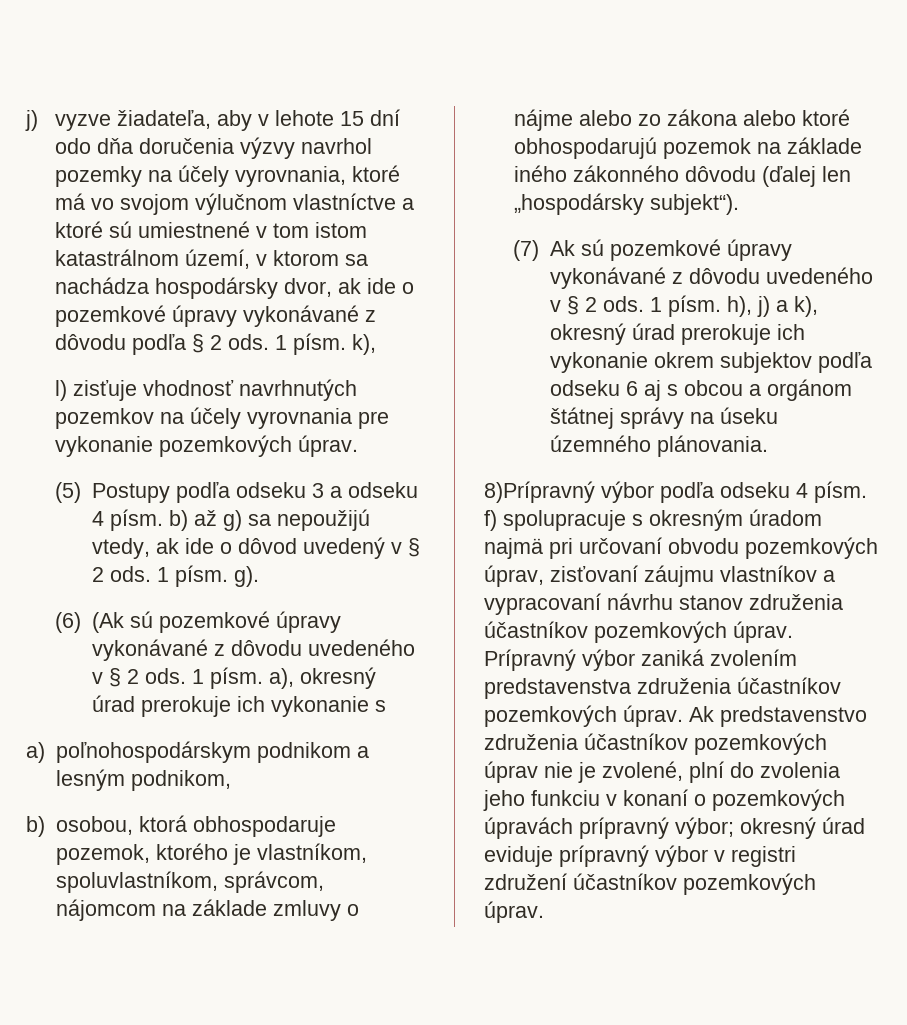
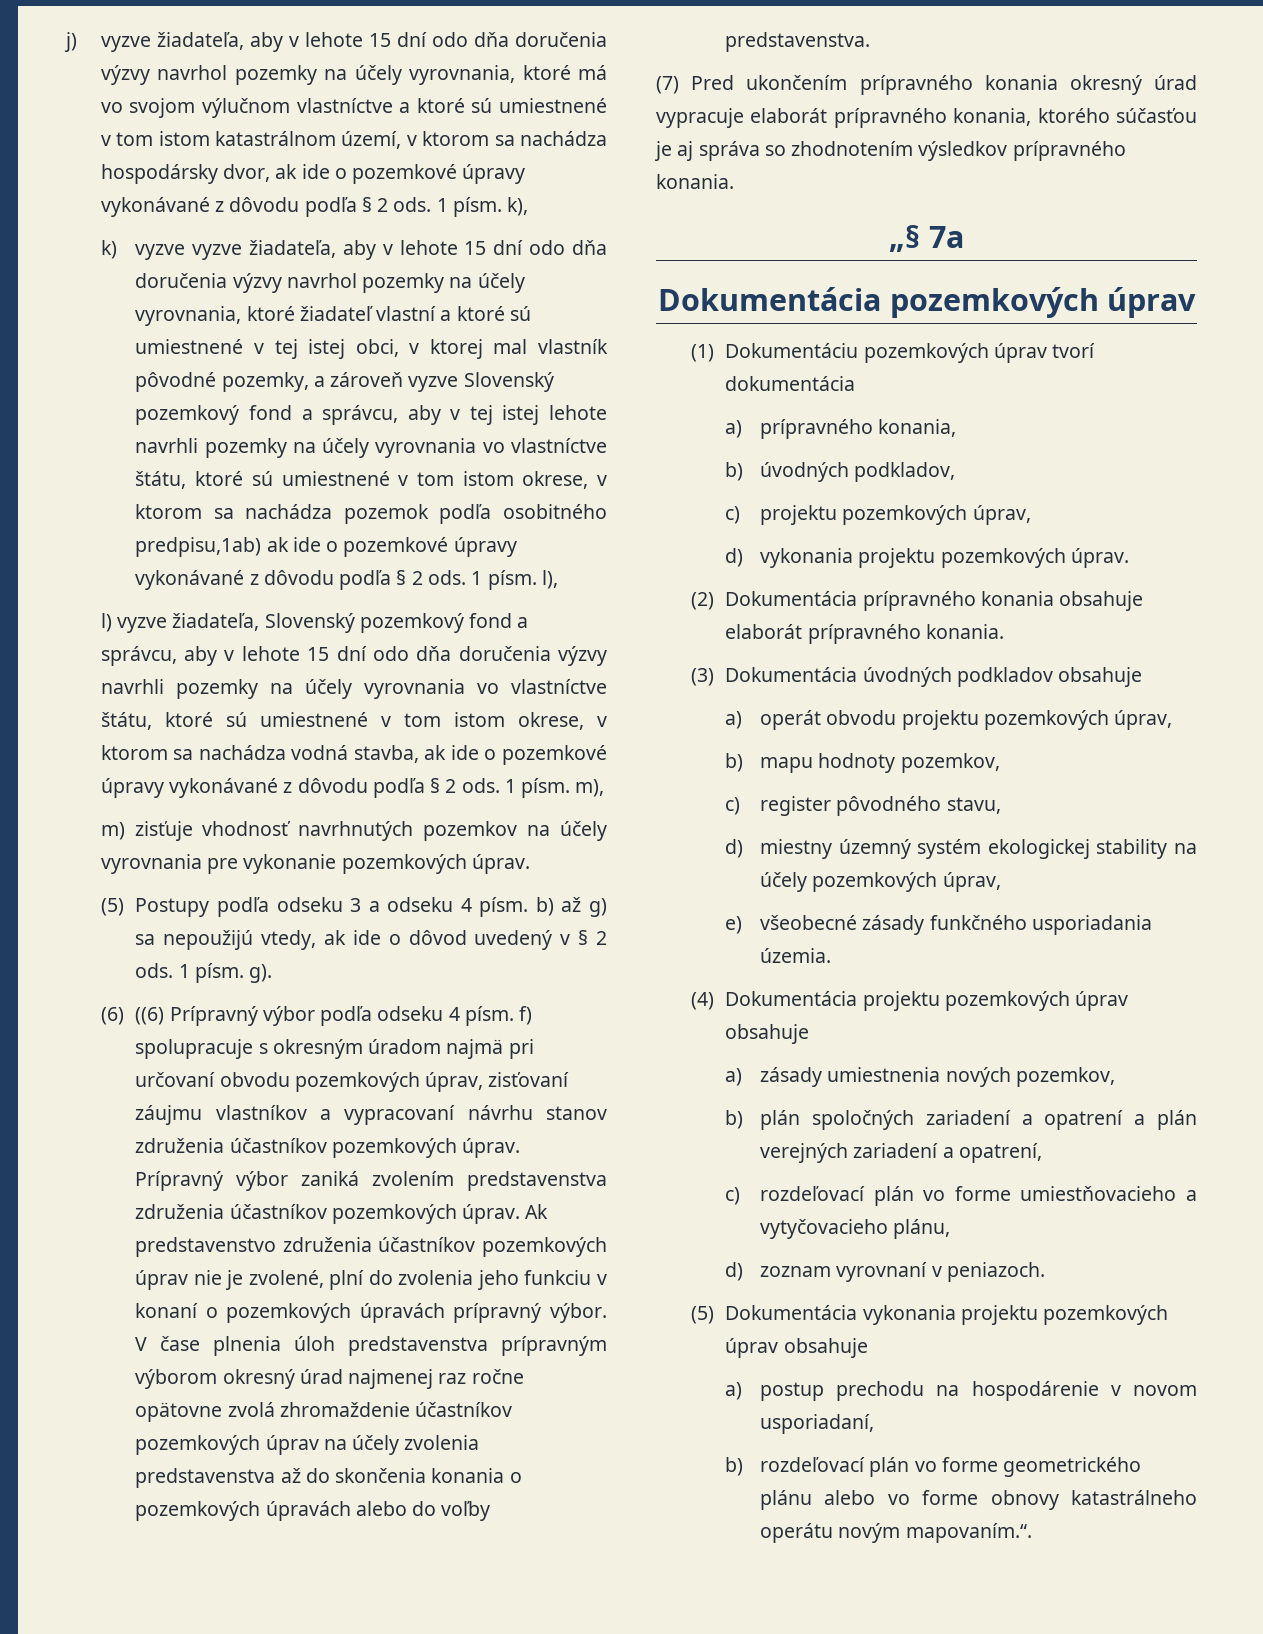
- l) zisťuje vhodnosť navrhnutých pozemkov na účely vyrovnania pre vykonanie pozemkových úprav.
+ k) vyzve vyzve žiadateľa, aby v lehote 15 dní odo dňa doručenia výzvy navrhol pozemky na účely vyrovnania, ktoré žiadateľ vlastní a ktoré sú umiestnené v tej istej obci, v ktorej mal vlastník pôvodné pozemky, a zároveň vyzve Slovenský pozemkový fond a správcu, aby v tej istej lehote navrhli pozemky na účely vyrovnania vo vlastníctve štátu, ktoré sú umiestnené v tom istom okrese, v ktorom sa nachádza pozemok podľa osobitného predpisu,1ab) ak ide o pozemkové úpravy vykonávané z dôvodu podľa § 2 ods. 1 písm. l),
+ l) vyzve žiadateľa, Slovenský pozemkový fond a správcu, aby v lehote 15 dní odo dňa doručenia výzvy navrhli pozemky na účely vyrovnania vo vlastníctve štátu, ktoré sú umiestnené v tom istom okrese, v ktorom sa nachádza vodná stavba, ak ide o pozemkové úpravy vykonávané z dôvodu podľa § 2 ods. 1 písm. m),
+ m) zisťuje vhodnosť navrhnutých pozemkov na účely vyrovnania pre vykonanie pozemkových úprav.
- (6) (Ak sú pozemkové úpravy vykonávané z dôvodu uvedeného v § 2 ods. 1 písm. a), okresný úrad prerokuje ich vykonanie s
- a) poľnohospodárskym podnikom a lesným podnikom,
- b) osobou, ktorá obhospodaruje pozemok, ktorého je vlastníkom, spoluvlastníkom, správcom, nájomcom na základe zmluvy o nájme alebo zo zákona alebo ktoré obhospodarujú pozemok na základe iného zákonného dôvodu (ďalej len „hospodársky subjekt“).
- (7) Ak sú pozemkové úpravy vykonávané z dôvodu uvedeného v § 2 ods. 1 písm. h), j) a k), okresný úrad prerokuje ich vykonanie okrem subjektov podľa odseku 6 aj s obcou a orgánom štátnej správy na úseku územného plánovania.
- 8)Prípravný výbor podľa odseku 4 písm. f) spolupracuje s okresným úradom najmä pri určovaní obvodu pozemkových úprav, zisťovaní záujmu vlastníkov a vypracovaní návrhu stanov združenia účastníkov pozemkových úprav.
+ (6) ((6) Prípravný výbor podľa odseku 4 písm. f) spolupracuje s okresným úradom najmä pri určovaní obvodu pozemkových úprav, zisťovaní záujmu vlastníkov a vypracovaní návrhu stanov združenia účastníkov pozemkových úprav.
- Ak predstavenstvo združenia účastníkov pozemkových úprav nie je zvolené, plní do zvolenia jeho funkciu v konaní o pozemkových úpravách prípravný výbor; okresný úrad eviduje prípravný výbor v registri združení účastníkov pozemkových úprav.
+ Ak predstavenstvo združenia účastníkov pozemkových úprav nie je zvolené, plní do zvolenia jeho funkciu v konaní o pozemkových úpravách prípravný výbor. V čase plnenia úloh predstavenstva prípravným výborom okresný úrad najmenej raz ročne opätovne zvolá zhromaždenie účastníkov pozemkových úprav na účely zvolenia predstavenstva až do skončenia konania o pozemkových úpravách alebo do voľby predstavenstva.
+ (7) Pred ukončením prípravného konania okresný úrad vypracuje elaborát prípravného konania, ktorého súčasťou je aj správa so zhodnotením výsledkov prípravného konania.
+ „§ 7a
+ Dokumentácia pozemkových úprav
+ (1) Dokumentáciu pozemkových úprav tvorí dokumentácia
+ a) prípravného konania,
+ b) úvodných podkladov,
+ c) projektu pozemkových úprav,
+ d) vykonania projektu pozemkových úprav.
+ (2) Dokumentácia prípravného konania obsahuje elaborát prípravného konania.
+ (3) Dokumentácia úvodných podkladov obsahuje
+ a) operát obvodu projektu pozemkových úprav,
+ b) mapu hodnoty pozemkov,
+ c) register pôvodného stavu,
+ d) miestny územný systém ekologickej stability na účely pozemkových úprav,
+ e) všeobecné zásady funkčného usporiadania územia.
+ (4) Dokumentácia projektu pozemkových úprav obsahuje
+ a) zásady umiestnenia nových pozemkov,
+ b) plán spoločných zariadení a opatrení a plán verejných zariadení a opatrení,
+ c) rozdeľovací plán vo forme umiestňovacieho a vytyčovacieho plánu,
+ d) zoznam vyrovnaní v peniazoch.
+ (5) Dokumentácia vykonania projektu pozemkových úprav obsahuje
+ a) postup prechodu na hospodárenie v novom usporiadaní,
+ b) rozdeľovací plán vo forme geometrického plánu alebo vo forme obnovy katastrálneho operátu novým mapovaním.“.

